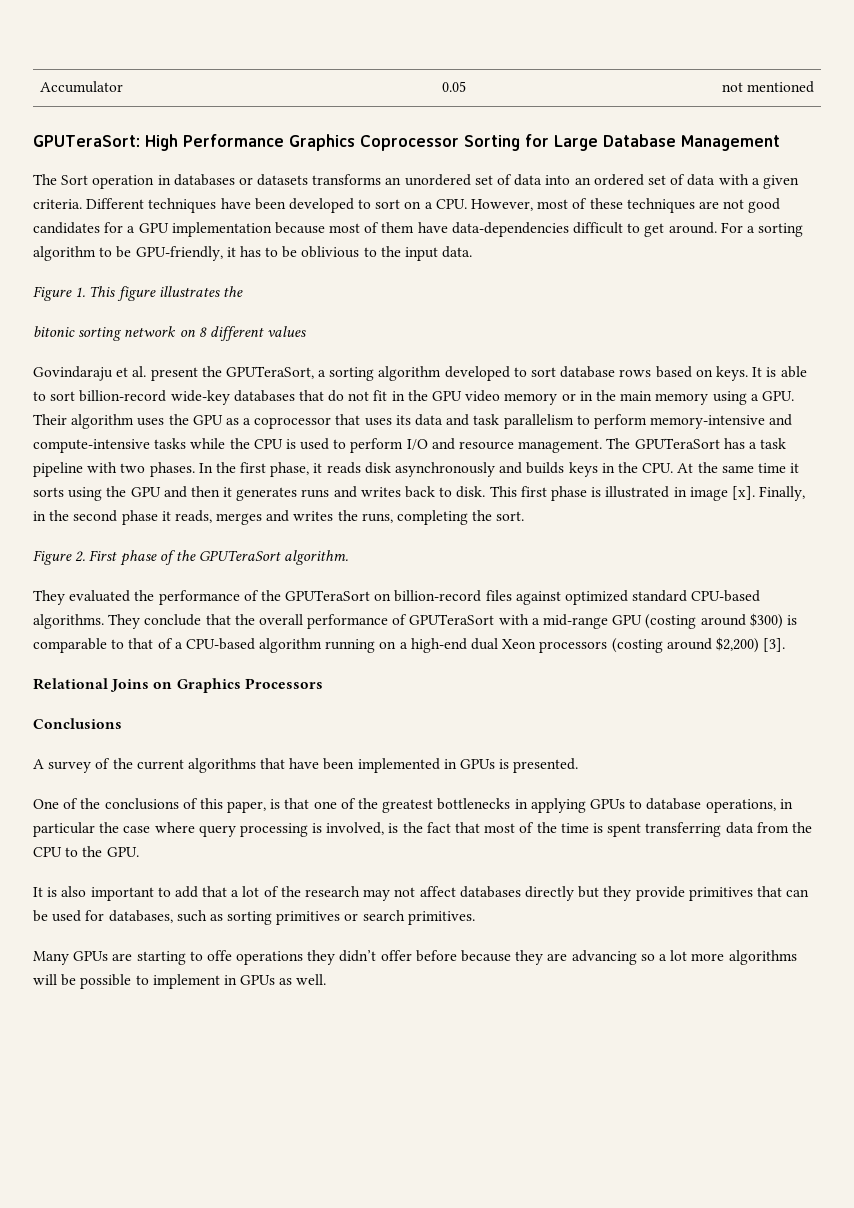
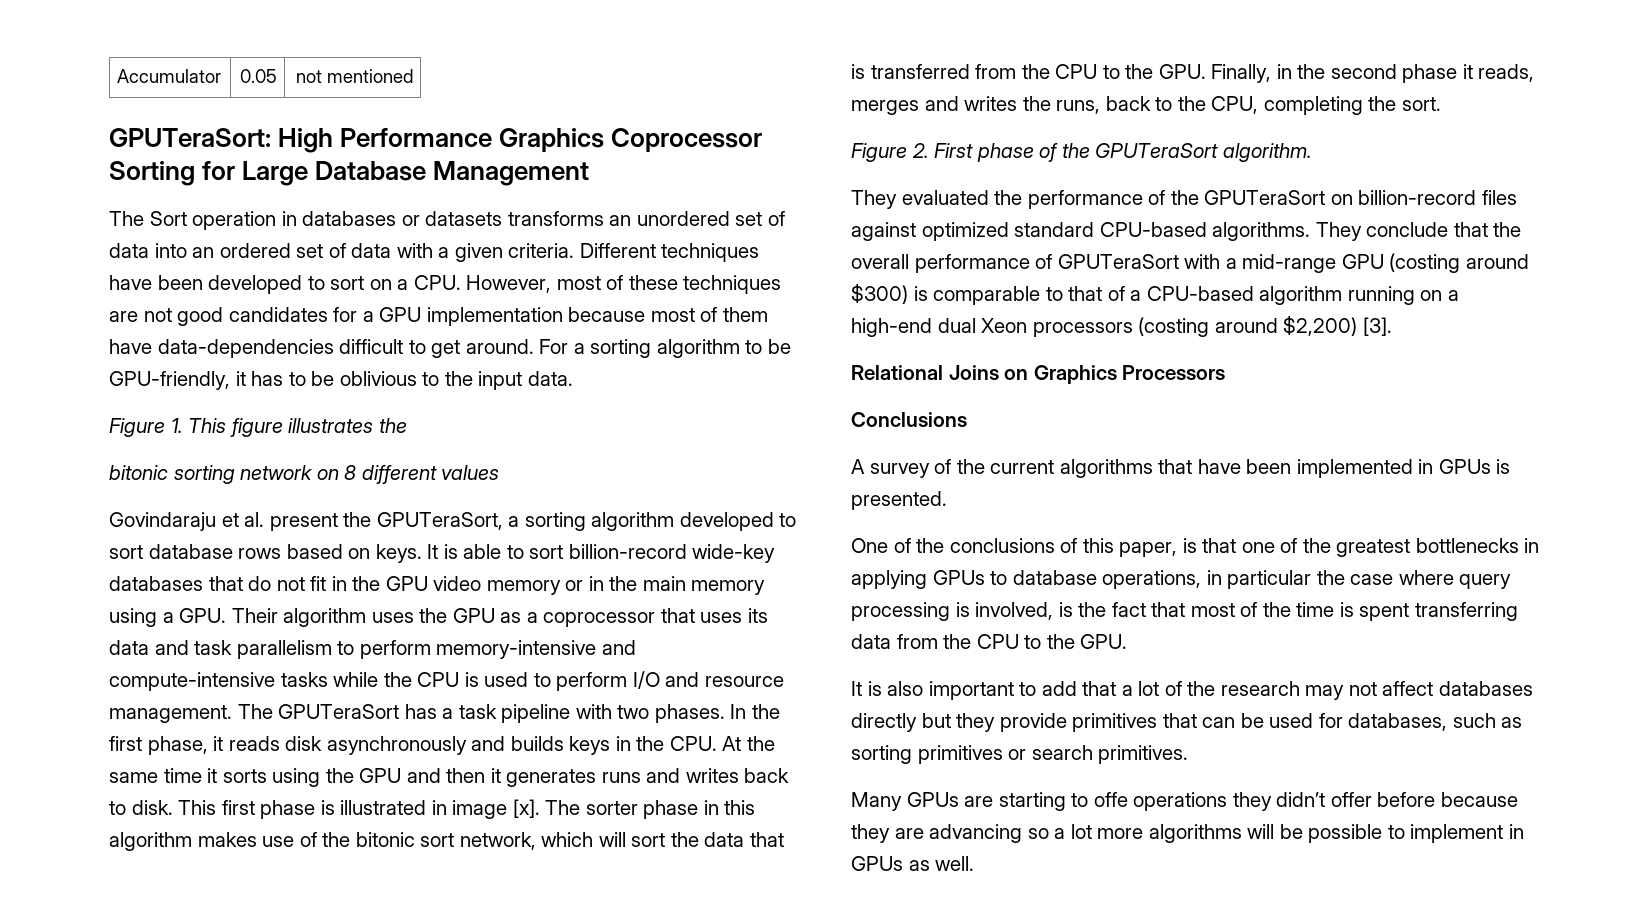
- Finally, in the second phase it reads, merges and writes the runs, completing the sort.
+ The sorter phase in this algorithm makes use of the bitonic sort network, which will sort the data that is transferred from the CPU to the GPU. Finally, in the second phase it reads, merges and writes the runs, back to the CPU, completing the sort.

